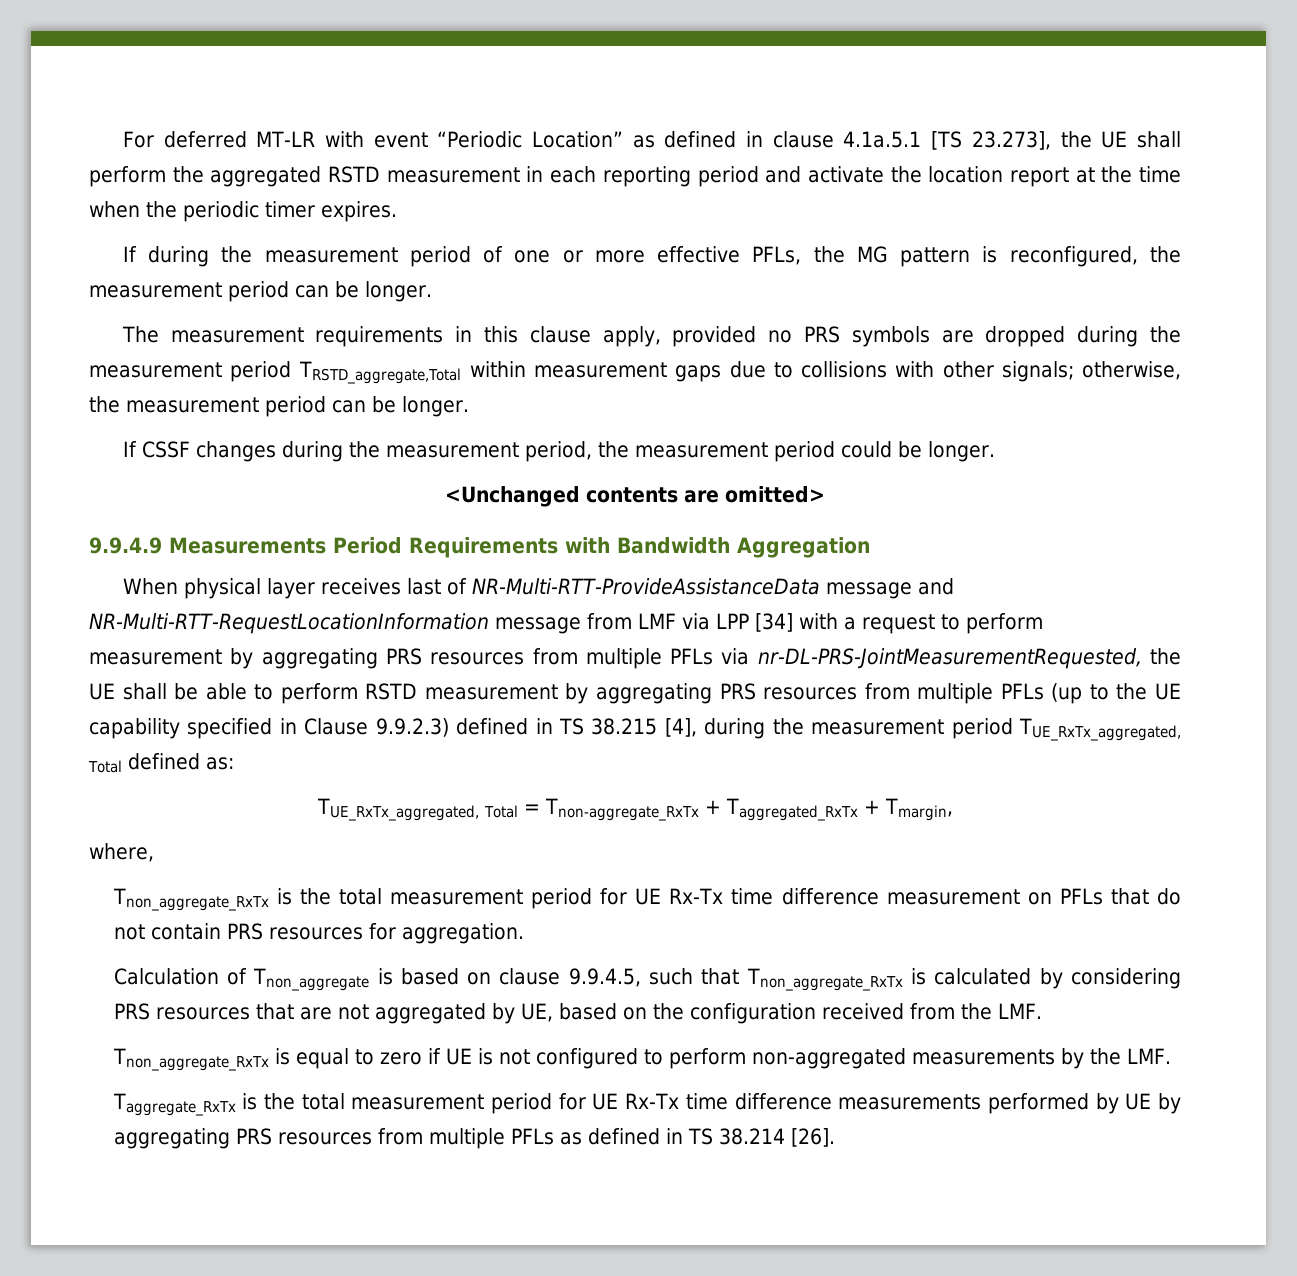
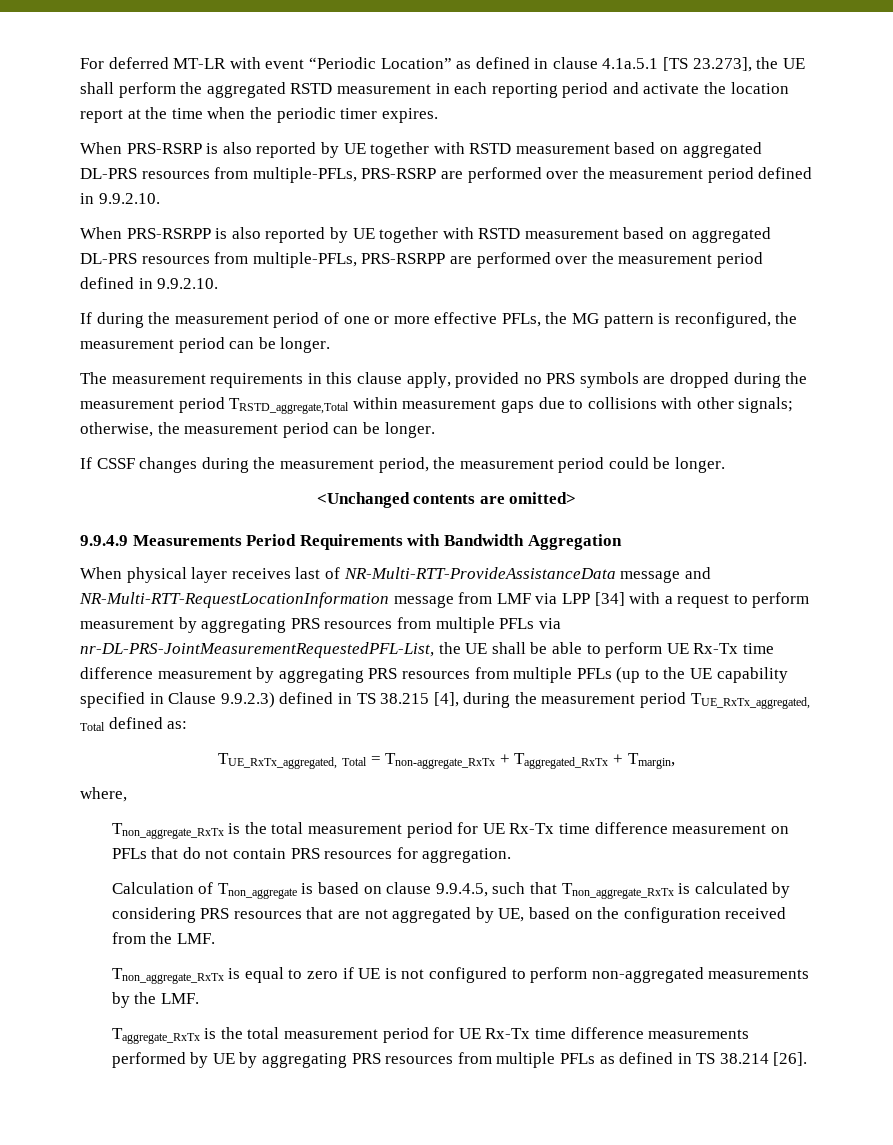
+ When PRS-RSRP is also reported by UE together with RSTD measurement based on aggregated DL-PRS resources from multiple-PFLs, PRS-RSRP are performed over the measurement period defined in 9.9.2.10.
+ When PRS-RSRPP is also reported by UE together with RSTD measurement based on aggregated DL-PRS resources from multiple-PFLs, PRS-RSRPP are performed over the measurement period defined in 9.9.2.10.
- When physical layer receives last of NR-Multi-RTT-ProvideAssistanceData message and NR-Multi-RTT-RequestLocationInformation message from LMF via LPP [34] with a request to perform measurement by aggregating PRS resources from multiple PFLs via nr-DL-PRS-JointMeasurementRequested, the UE shall be able to perform RSTD measurement by aggregating PRS resources from multiple PFLs (up to the UE capability specified in Clause 9.9.2.3) defined in TS 38.215 [4], during the measurement period TUE_RxTx_aggregated, Total defined as:
+ When physical layer receives last of NR-Multi-RTT-ProvideAssistanceData message and NR-Multi-RTT-RequestLocationInformation message from LMF via LPP [34] with a request to perform measurement by aggregating PRS resources from multiple PFLs via nr-DL-PRS-JointMeasurementRequestedPFL-List, the UE shall be able to perform UE Rx-Tx time difference measurement by aggregating PRS resources from multiple PFLs (up to the UE capability specified in Clause 9.9.2.3) defined in TS 38.215 [4], during the measurement period TUE_RxTx_aggregated, Total defined as:

